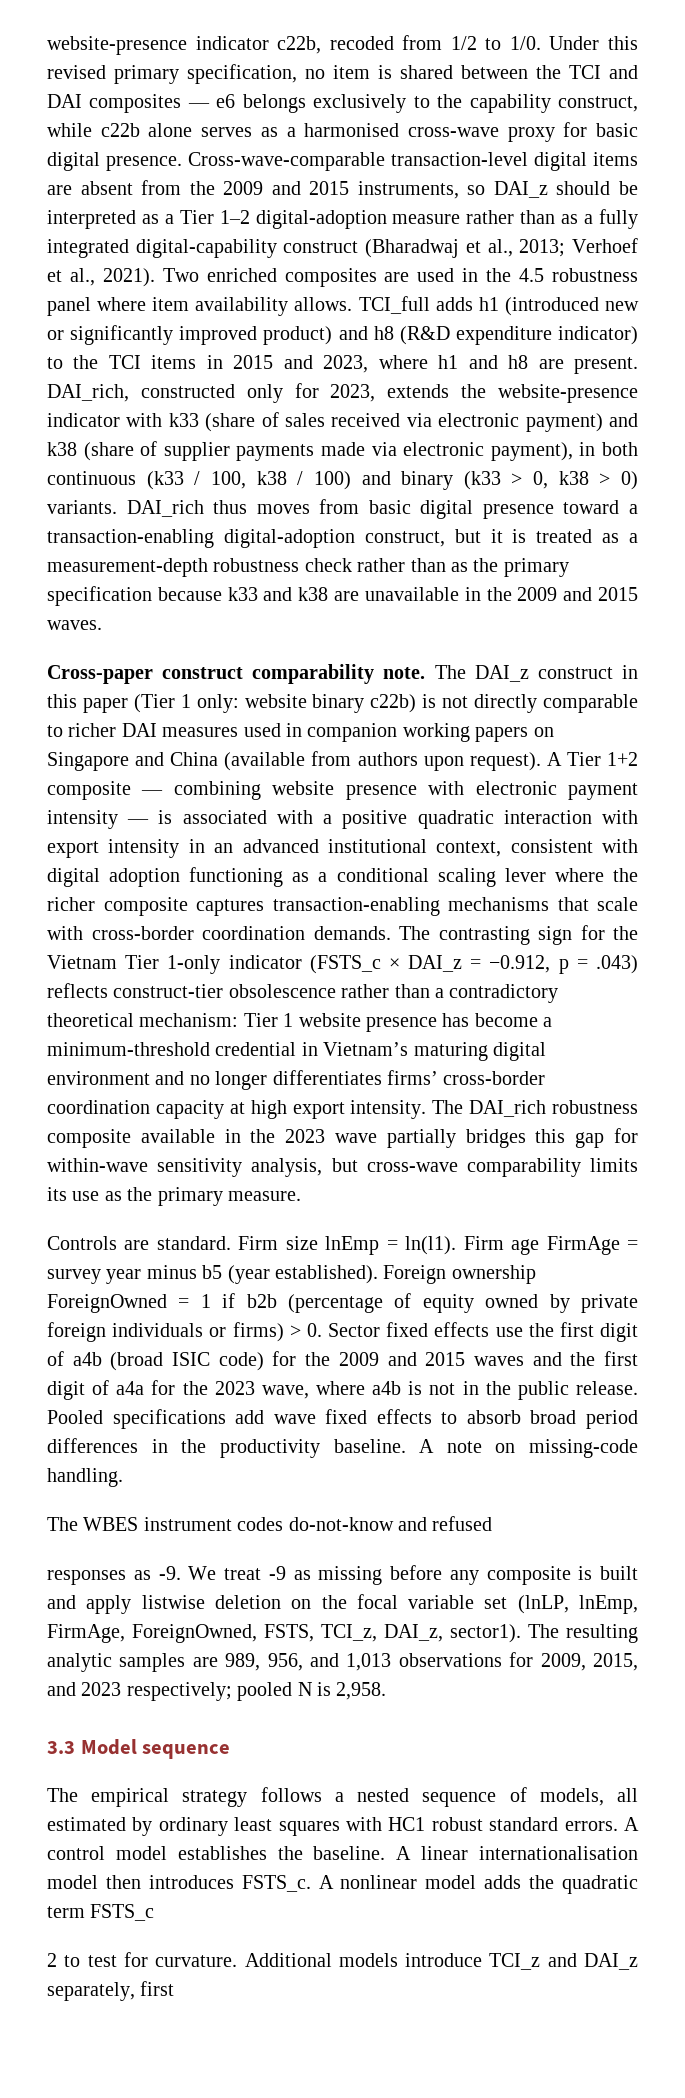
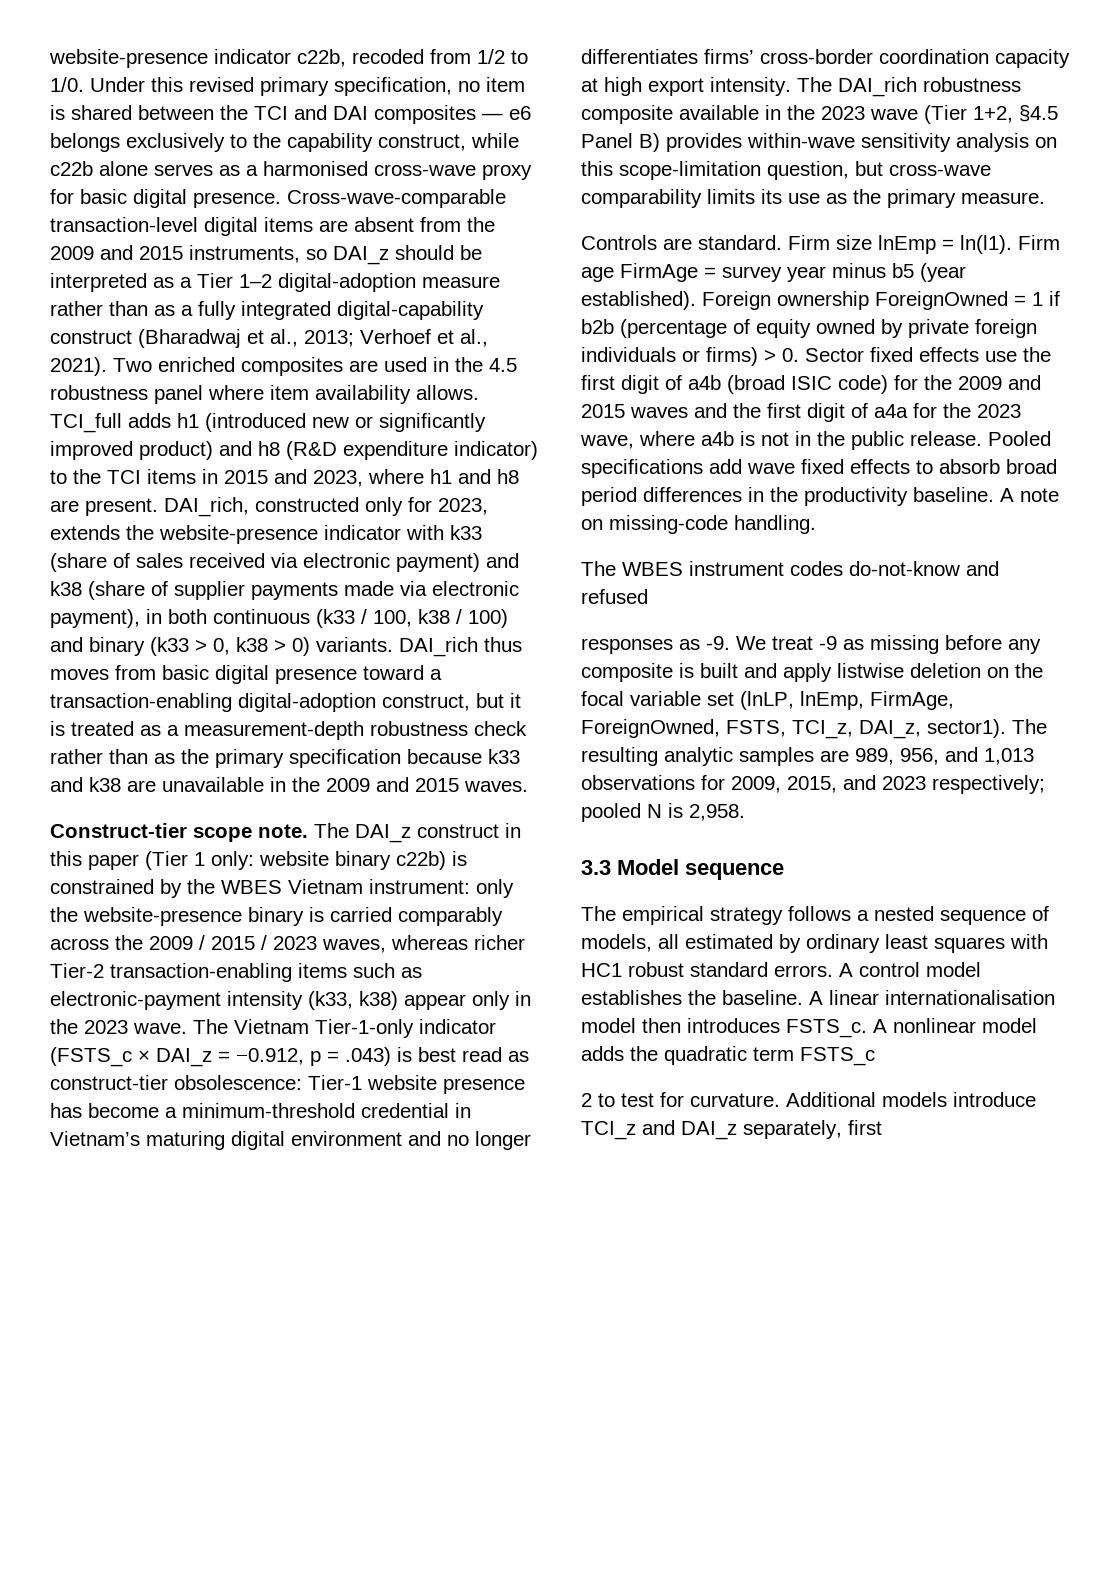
- Cross-paper construct comparability note.
+ Construct-tier scope note.
- The DAI_z construct in this paper (Tier 1 only: website binary c22b) is not directly comparable to richer DAI measures used in companion working papers on Singapore and China (available from authors upon request). A Tier 1+2 composite — combining website presence with electronic payment intensity — is associated with a positive quadratic interaction with export intensity in an advanced institutional context, consistent with digital adoption functioning as a conditional scaling lever where the richer composite captures transaction-enabling mechanisms that scale with cross-border coordination demands. The contrasting sign for the Vietnam Tier 1-only indicator (FSTS_c × DAI_z = −0.912, p = .043) reflects construct-tier obsolescence rather than a contradictory theoretical mechanism: Tier 1 website presence has become a minimum-threshold credential in Vietnam’s maturing digital environment and no longer differentiates firms’ cross-border coordination capacity at high export intensity.
+ The DAI_z construct in this paper (Tier 1 only: website binary c22b) is constrained by the WBES Vietnam instrument: only the website-presence binary is carried comparably across the 2009 / 2015 / 2023 waves, whereas richer Tier-2 transaction-enabling items such as electronic-payment intensity (k33, k38) appear only in the 2023 wave. The Vietnam Tier-1-only indicator (FSTS_c × DAI_z = −0.912, p = .043) is best read as construct-tier obsolescence: Tier-1 website presence has become a minimum-threshold credential in Vietnam’s maturing digital environment and no longer differentiates firms’ cross-border coordination capacity at high export intensity.
- The DAI_rich robustness composite available in the 2023 wave partially bridges this gap for within-wave sensitivity analysis, but cross-wave comparability limits its use as the primary measure.
+ The DAI_rich robustness composite available in the 2023 wave (Tier 1+2, §4.5 Panel B) provides within-wave sensitivity analysis on this scope-limitation question, but cross-wave comparability limits its use as the primary measure.

